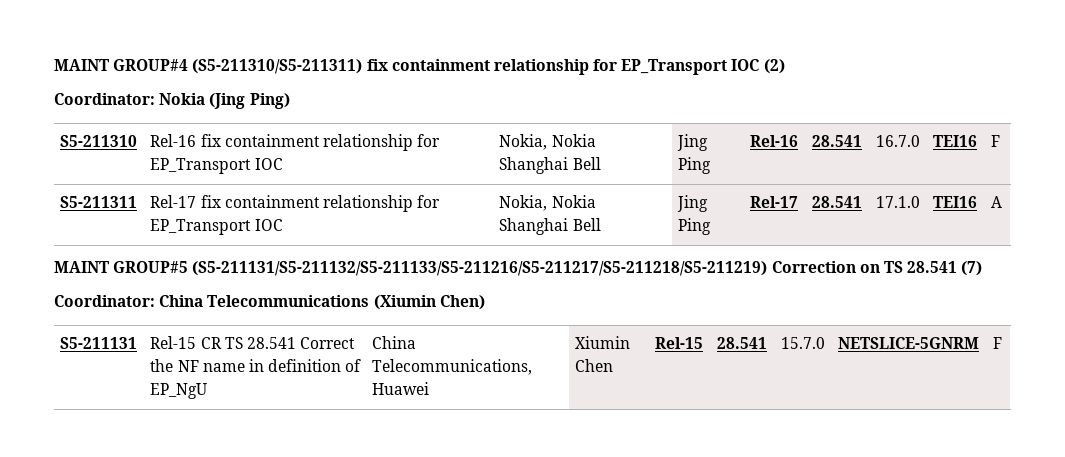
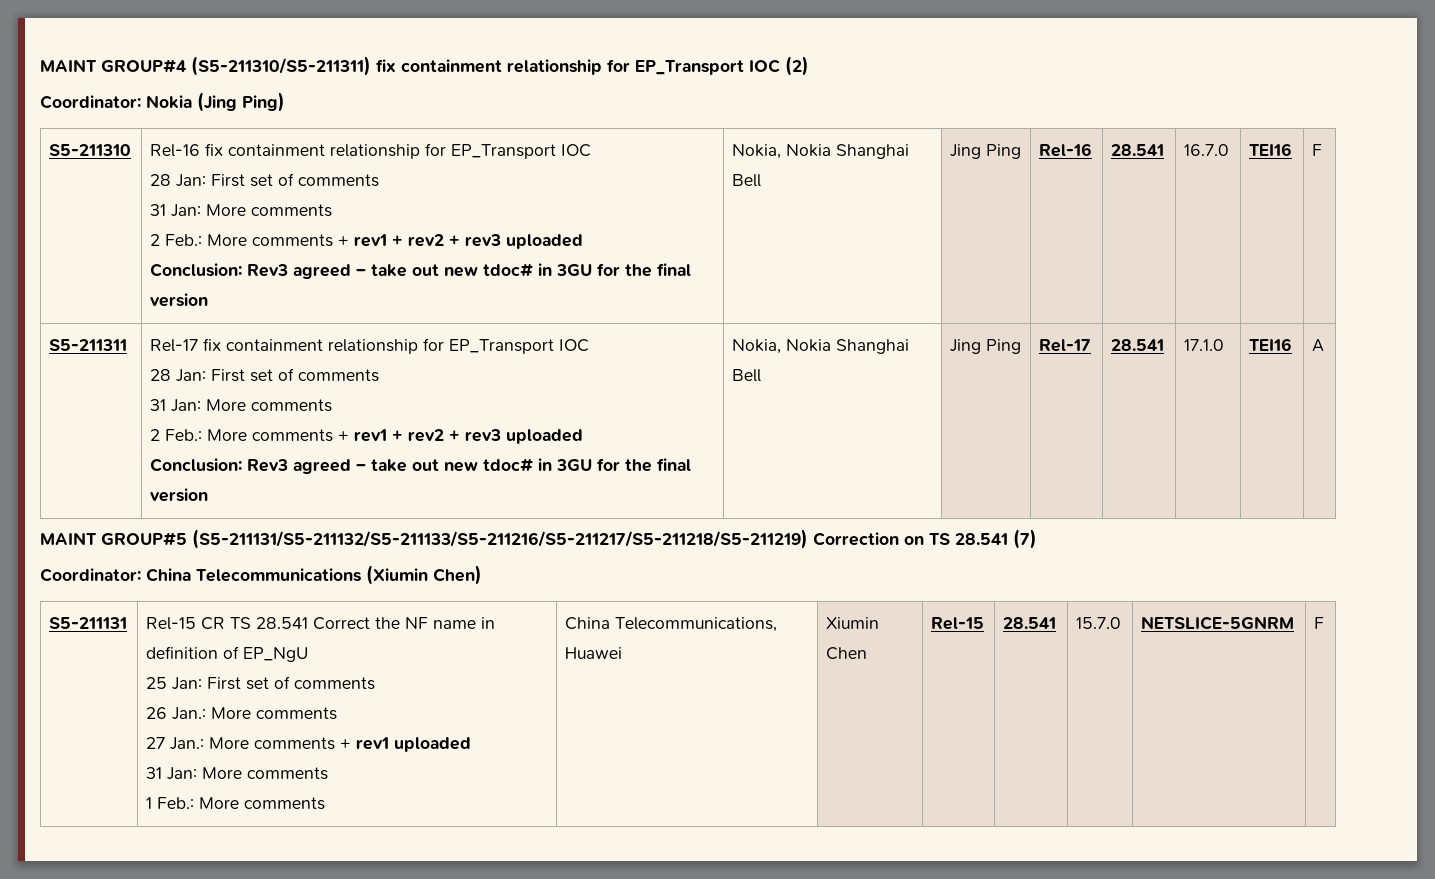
  Rel-16 fix containment relationship for EP_Transport IOC
+ 28 Jan: First set of comments
+ 31 Jan: More comments
+ 2 Feb.: More comments + rev1 + rev2 + rev3 uploaded
+ Conclusion: Rev3 agreed – take out new tdoc# in 3GU for the final version
  Rel-17 fix containment relationship for EP_Transport IOC
+ 28 Jan: First set of comments
+ 31 Jan: More comments
+ 2 Feb.: More comments + rev1 + rev2 + rev3 uploaded
+ Conclusion: Rev3 agreed – take out new tdoc# in 3GU for the final version
+ 25 Jan: First set of comments
+ 26 Jan.: More comments
+ 27 Jan.: More comments + rev1 uploaded
+ 31 Jan: More comments
+ 1 Feb.: More comments

